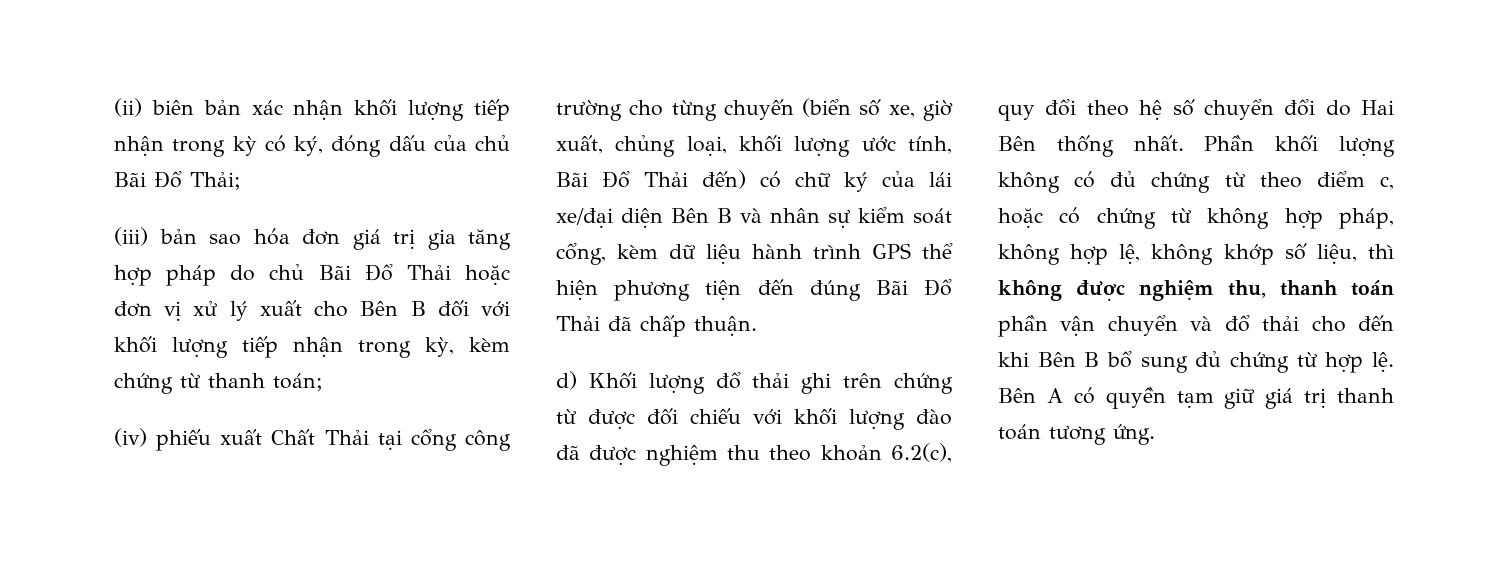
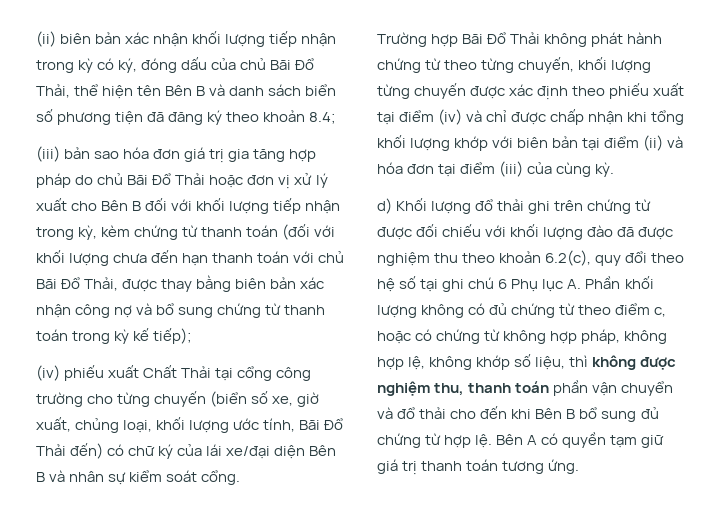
- (ii) biên bản xác nhận khối lượng tiếp nhận trong kỳ có ký, đóng dấu của chủ Bãi Đổ Thải;
+ (ii) biên bản xác nhận khối lượng tiếp nhận trong kỳ có ký, đóng dấu của chủ Bãi Đổ Thải, thể hiện tên Bên B và danh sách biển số phương tiện đã đăng ký theo khoản 8.4;
- (iii) bản sao hóa đơn giá trị gia tăng hợp pháp do chủ Bãi Đổ Thải hoặc đơn vị xử lý xuất cho Bên B đối với khối lượng tiếp nhận trong kỳ, kèm chứng từ thanh toán;
+ (iii) bản sao hóa đơn giá trị gia tăng hợp pháp do chủ Bãi Đổ Thải hoặc đơn vị xử lý xuất cho Bên B đối với khối lượng tiếp nhận trong kỳ, kèm chứng từ thanh toán (đối với khối lượng chưa đến hạn thanh toán với chủ Bãi Đổ Thải, được thay bằng biên bản xác nhận công nợ và bổ sung chứng từ thanh toán trong kỳ kế tiếp);
- (iv) phiếu xuất Chất Thải tại cổng công trường cho từng chuyến (biển số xe, giờ xuất, chủng loại, khối lượng ước tính, Bãi Đổ Thải đến) có chữ ký của lái xe/đại diện Bên B và nhân sự kiểm soát cổng, kèm dữ liệu hành trình GPS thể hiện phương tiện đến đúng Bãi Đổ Thải đã chấp thuận.
+ (iv) phiếu xuất Chất Thải tại cổng công trường cho từng chuyến (biển số xe, giờ xuất, chủng loại, khối lượng ước tính, Bãi Đổ Thải đến) có chữ ký của lái xe/đại diện Bên B và nhân sự kiểm soát cổng.
+ Trường hợp Bãi Đổ Thải không phát hành chứng từ theo từng chuyến, khối lượng từng chuyến được xác định theo phiếu xuất tại điểm (iv) và chỉ được chấp nhận khi tổng khối lượng khớp với biên bản tại điểm (ii) và hóa đơn tại điểm (iii) của cùng kỳ.
- d) Khối lượng đổ thải ghi trên chứng từ được đối chiếu với khối lượng đào đã được nghiệm thu theo khoản 6.2(c), quy đổi theo hệ số chuyển đổi do Hai Bên thống nhất. Phần khối lượng không có đủ chứng từ theo điểm c, hoặc có chứng từ không hợp pháp, không hợp lệ, không khớp số liệu, thì không được nghiệm thu, thanh toán phần vận chuyển và đổ thải cho đến khi Bên B bổ sung đủ chứng từ hợp lệ.
+ d) Khối lượng đổ thải ghi trên chứng từ được đối chiếu với khối lượng đào đã được nghiệm thu theo khoản 6.2(c), quy đổi theo hệ số tại ghi chú 6 Phụ lục A. Phần khối lượng không có đủ chứng từ theo điểm c, hoặc có chứng từ không hợp pháp, không hợp lệ, không khớp số liệu, thì không được nghiệm thu, thanh toán phần vận chuyển và đổ thải cho đến khi Bên B bổ sung đủ chứng từ hợp lệ.

